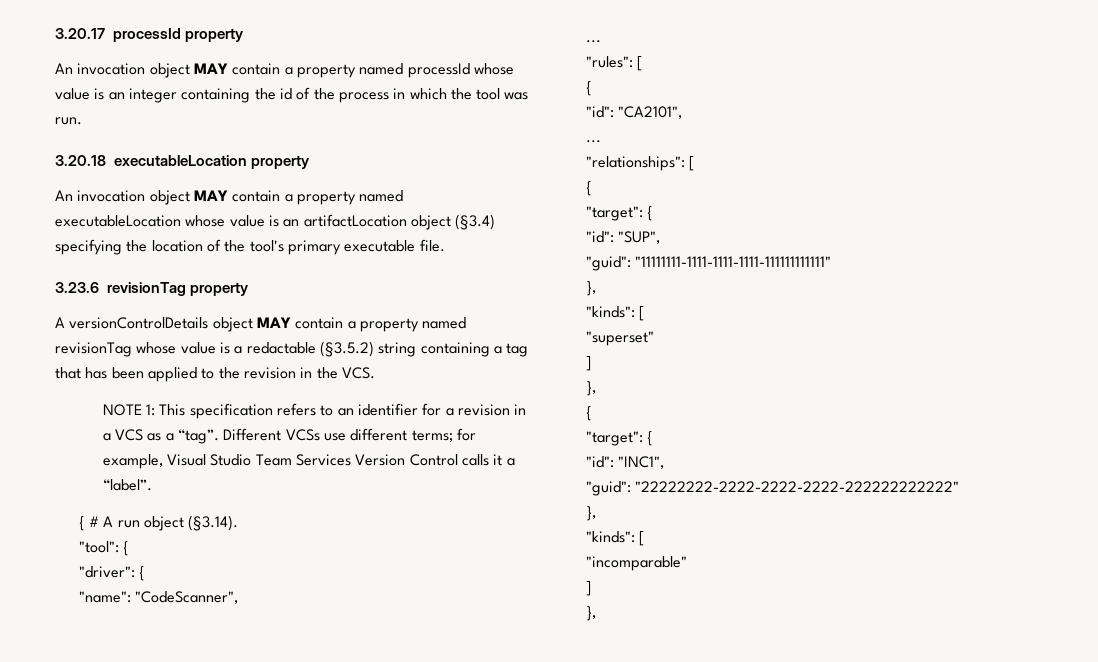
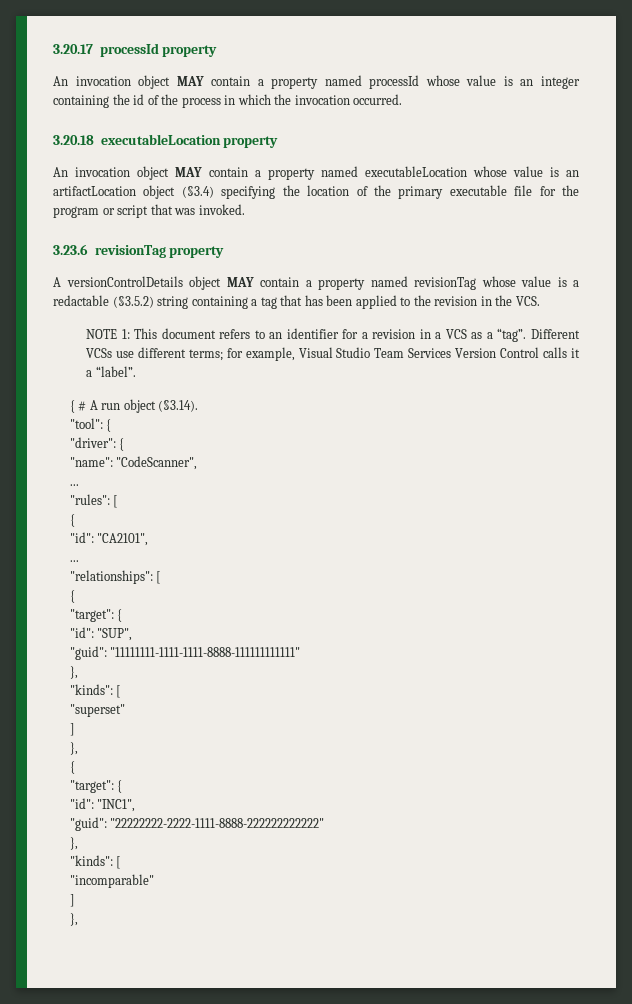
- An invocation object MAY contain a property named processId whose value is an integer containing the id of the process in which the tool was run.
+ An invocation object MAY contain a property named processId whose value is an integer containing the id of the process in which the invocation occurred.
- An invocation object MAY contain a property named executableLocation whose value is an artifactLocation object (§3.4) specifying the location of the tool's primary executable file.
+ An invocation object MAY contain a property named executableLocation whose value is an artifactLocation object (§3.4) specifying the location of the primary executable file for the program or script that was invoked.
- NOTE 1: This specification refers to an identifier for a revision in a VCS as a “tag”.
+ NOTE 1: This document refers to an identifier for a revision in a VCS as a “tag”.
- "guid": "11111111-1111-1111-1111-111111111111"
+ "guid": "11111111-1111-1111-8888-111111111111"
- "guid": "22222222-2222-2222-2222-222222222222"
+ "guid": "22222222-2222-1111-8888-222222222222"

